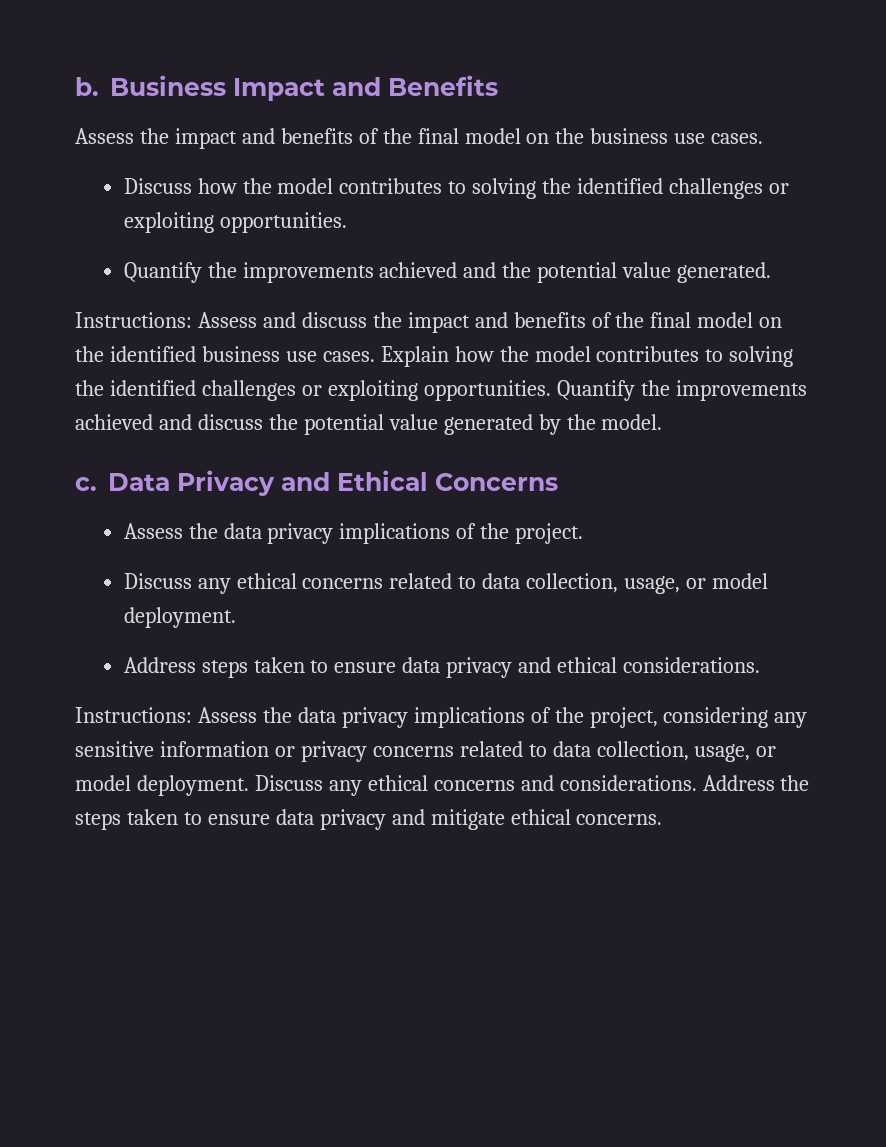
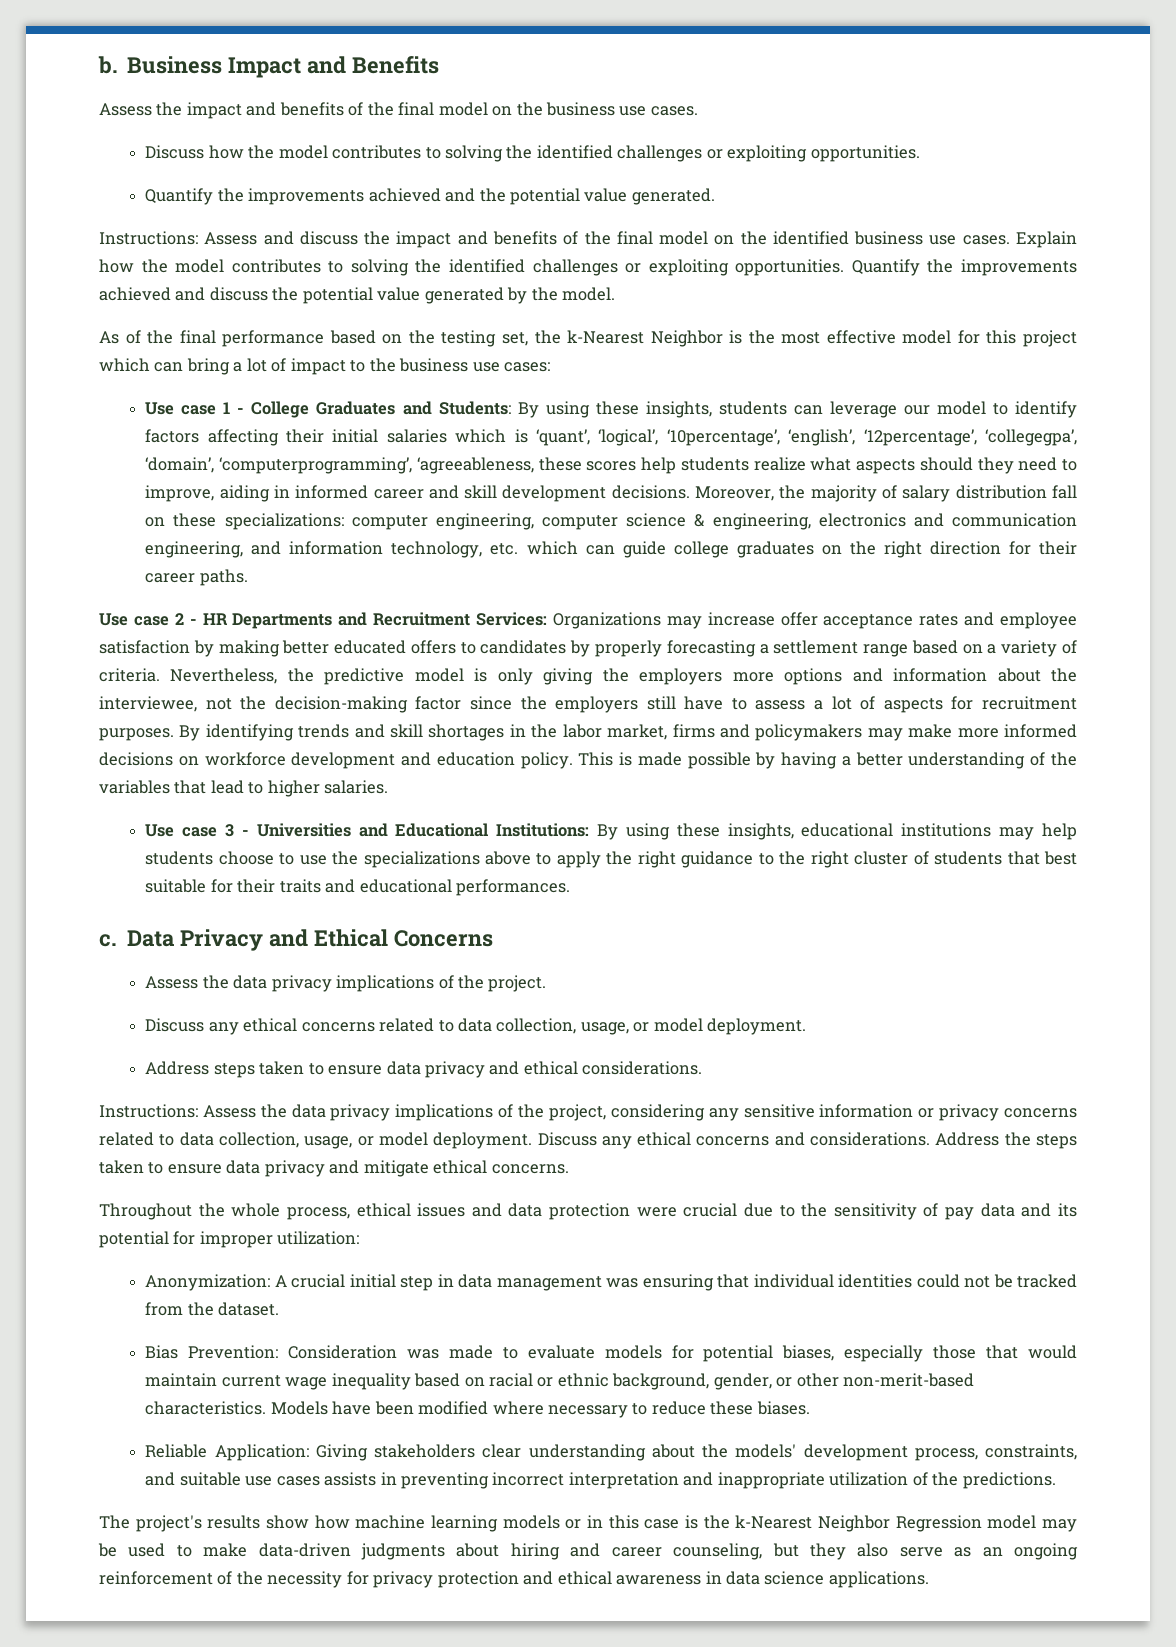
+ As of the final performance based on the testing set, the k-Nearest Neighbor is the most effective model for this project which can bring a lot of impact to the business use cases:
+ Use case 1 - College Graduates and Students: By using these insights, students can leverage our model to identify factors affecting their initial salaries which is ‘quant’, ‘logical’, ‘10percentage’, ‘english’, ‘12percentage’, ‘collegegpa’, ‘domain’, ‘computerprogramming’, ‘agreeableness, these scores help students realize what aspects should they need to improve, aiding in informed career and skill development decisions. Moreover, the majority of salary distribution fall on these specializations: computer engineering, computer science & engineering, electronics and communication engineering, and information technology, etc. which can guide college graduates on the right direction for their career paths.
+ Use case 2 - HR Departments and Recruitment Services: Organizations may increase offer acceptance rates and employee satisfaction by making better educated offers to candidates by properly forecasting a settlement range based on a variety of criteria. Nevertheless, the predictive model is only giving the employers more options and information about the interviewee, not the decision-making factor since the employers still have to assess a lot of aspects for recruitment purposes. By identifying trends and skill shortages in the labor market, firms and policymakers may make more informed decisions on workforce development and education policy. This is made possible by having a better understanding of the variables that lead to higher salaries.
+ Use case 3 - Universities and Educational Institutions: By using these insights, educational institutions may help students choose to use the specializations above to apply the right guidance to the right cluster of students that best suitable for their traits and educational performances.
+ Throughout the whole process, ethical issues and data protection were crucial due to the sensitivity of pay data and its potential for improper utilization:
+ Anonymization: A crucial initial step in data management was ensuring that individual identities could not be tracked from the dataset.
+ Bias Prevention: Consideration was made to evaluate models for potential biases, especially those that would maintain current wage inequality based on racial or ethnic background, gender, or other non-merit-based characteristics. Models have been modified where necessary to reduce these biases.
+ Reliable Application: Giving stakeholders clear understanding about the models' development process, constraints, and suitable use cases assists in preventing incorrect interpretation and inappropriate utilization of the predictions.
+ The project's results show how machine learning models or in this case is the k-Nearest Neighbor Regression model may be used to make data-driven judgments about hiring and career counseling, but they also serve as an ongoing reinforcement of the necessity for privacy protection and ethical awareness in data science applications.

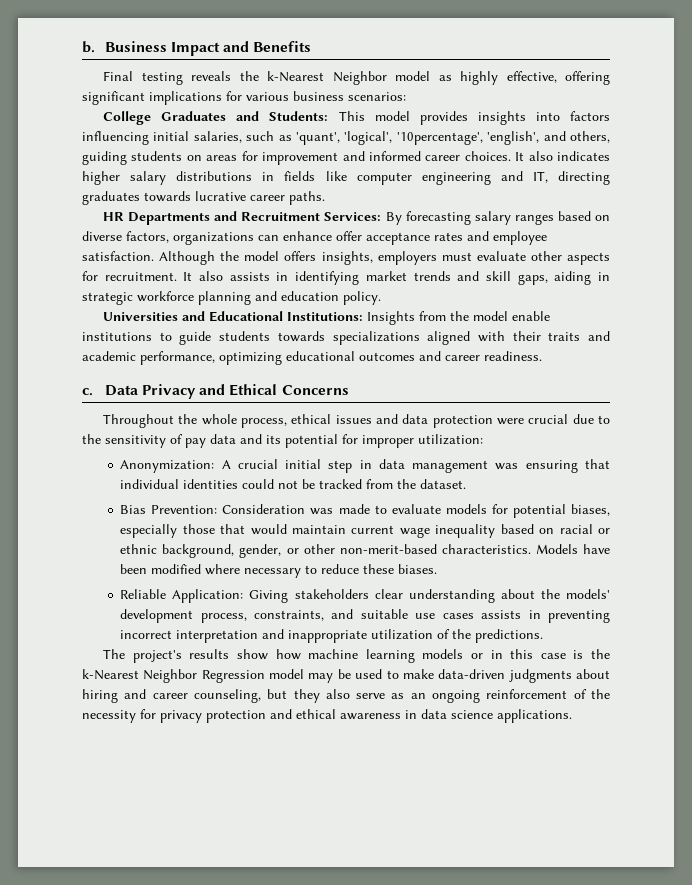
- Assess the impact and benefits of the final model on the business use cases.
- Discuss how the model contributes to solving the identified challenges or exploiting opportunities.
- Quantify the improvements achieved and the potential value generated.
- Instructions: Assess and discuss the impact and benefits of the final model on the identified business use cases. Explain how the model contributes to solving the identified challenges or exploiting opportunities. Quantify the improvements achieved and discuss the potential value generated by the model.
- As of the final performance based on the testing set, the k-Nearest Neighbor is the most effective model for this project which can bring a lot of impact to the business use cases:
- Use case 1 - College Graduates and Students: By using these insights, students can leverage our model to identify factors affecting their initial salaries which is ‘quant’, ‘logical’, ‘10percentage’, ‘english’, ‘12percentage’, ‘collegegpa’, ‘domain’, ‘computerprogramming’, ‘agreeableness, these scores help students realize what aspects should they need to improve, aiding in informed career and skill development decisions. Moreover, the majority of salary distribution fall on these specializations: computer engineering, computer science & engineering, electronics and communication engineering, and information technology, etc. which can guide college graduates on the right direction for their career paths.
- Use case 2 - HR Departments and Recruitment Services: Organizations may increase offer acceptance rates and employee satisfaction by making better educated offers to candidates by properly forecasting a settlement range based on a variety of criteria. Nevertheless, the predictive model is only giving the employers more options and information about the interviewee, not the decision-making factor since the employers still have to assess a lot of aspects for recruitment purposes. By identifying trends and skill shortages in the labor market, firms and policymakers may make more informed decisions on workforce development and education policy. This is made possible by having a better understanding of the variables that lead to higher salaries.
- Use case 3 - Universities and Educational Institutions: By using these insights, educational institutions may help students choose to use the specializations above to apply the right guidance to the right cluster of students that best suitable for their traits and educational performances.
+ Final testing reveals the k-Nearest Neighbor model as highly effective, offering significant implications for various business scenarios:
+ College Graduates and Students: This model provides insights into factors influencing initial salaries, such as 'quant', 'logical', '10percentage', 'english', and others, guiding students on areas for improvement and informed career choices. It also indicates higher salary distributions in fields like computer engineering and IT, directing graduates towards lucrative career paths.
+ HR Departments and Recruitment Services: By forecasting salary ranges based on diverse factors, organizations can enhance offer acceptance rates and employee satisfaction. Although the model offers insights, employers must evaluate other aspects for recruitment. It also assists in identifying market trends and skill gaps, aiding in strategic workforce planning and education policy.
+ Universities and Educational Institutions: Insights from the model enable institutions to guide students towards specializations aligned with their traits and academic performance, optimizing educational outcomes and career readiness.
- Assess the data privacy implications of the project.
- Discuss any ethical concerns related to data collection, usage, or model deployment.
- Address steps taken to ensure data privacy and ethical considerations.
- Instructions: Assess the data privacy implications of the project, considering any sensitive information or privacy concerns related to data collection, usage, or model deployment. Discuss any ethical concerns and considerations. Address the steps taken to ensure data privacy and mitigate ethical concerns.

